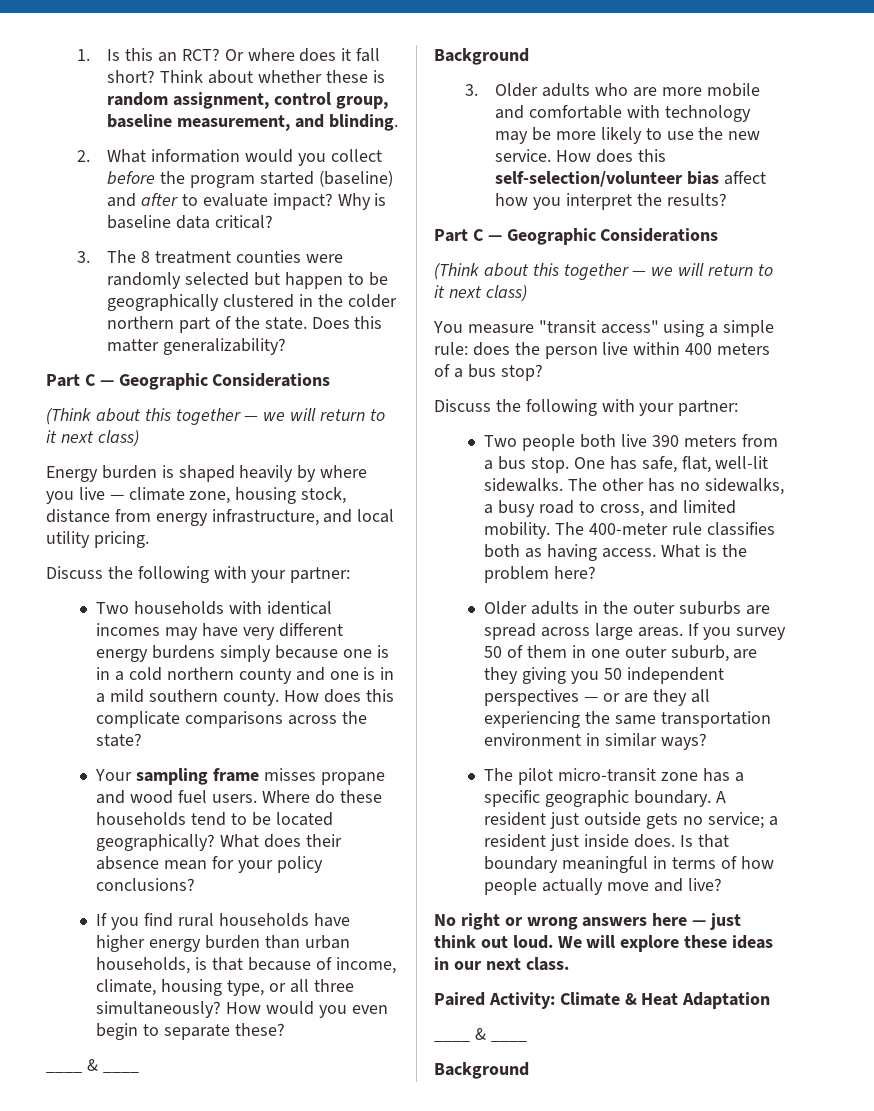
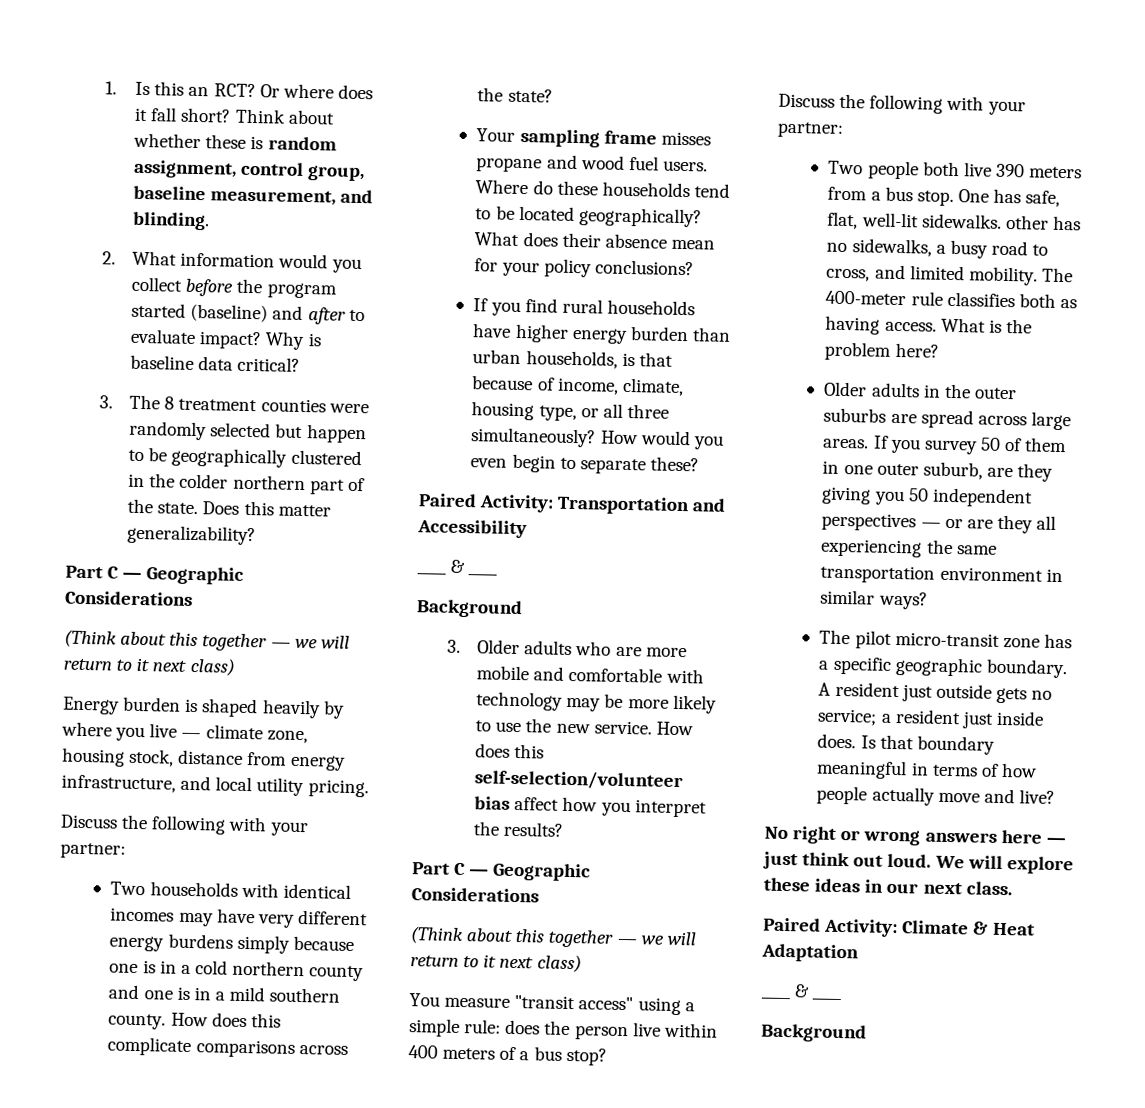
+ Paired Activity: Transportation and Accessibility
- One has safe, flat, well-lit sidewalks. The other has no sidewalks, a busy road to cross, and limited mobility.
+ One has safe, flat, well-lit sidewalks. other has no sidewalks, a busy road to cross, and limited mobility.

